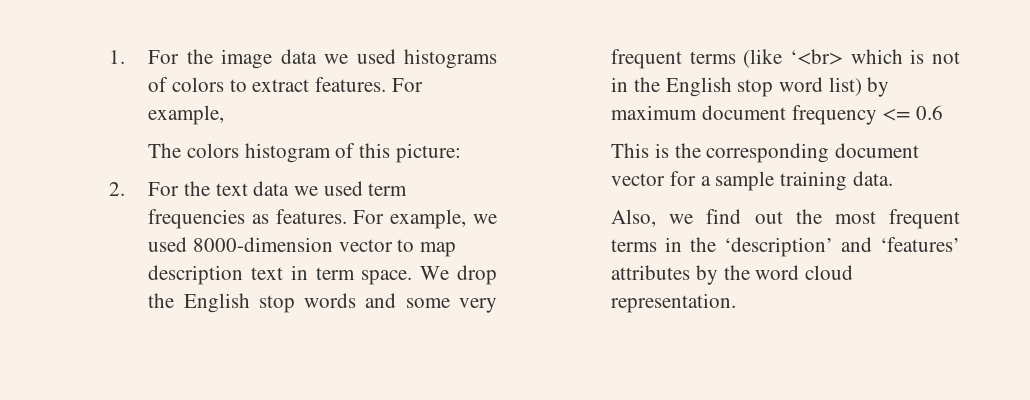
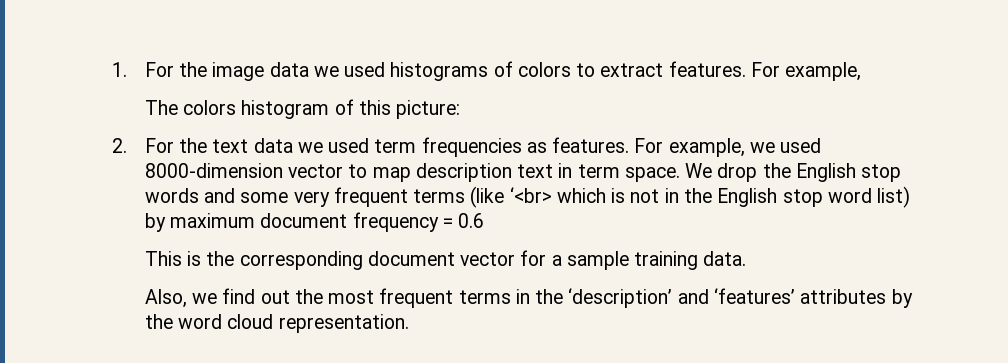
- We drop the English stop words and some very frequent terms (like ‘<br> which is not in the English stop word list) by maximum document frequency <= 0.6
+ We drop the English stop words and some very frequent terms (like ‘<br> which is not in the English stop word list) by maximum document frequency = 0.6

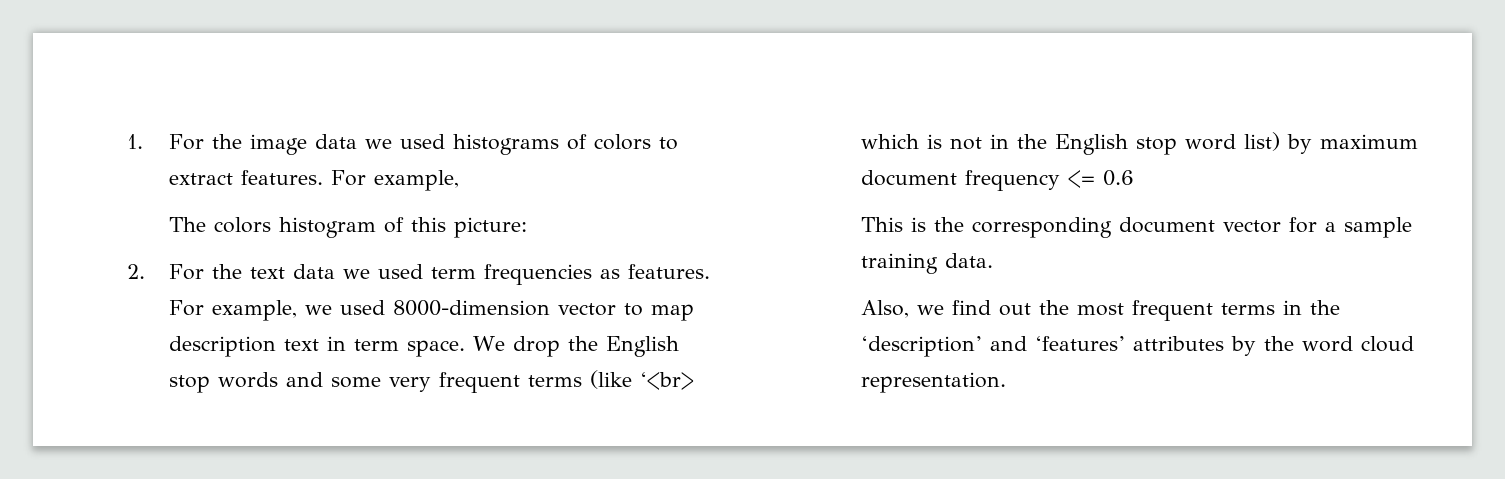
- We drop the English stop words and some very frequent terms (like ‘<br> which is not in the English stop word list) by maximum document frequency = 0.6
+ We drop the English stop words and some very frequent terms (like ‘<br> which is not in the English stop word list) by maximum document frequency <= 0.6

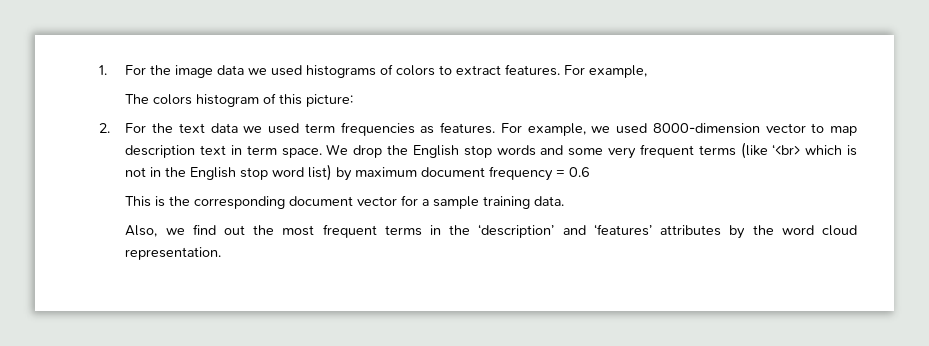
- We drop the English stop words and some very frequent terms (like ‘<br> which is not in the English stop word list) by maximum document frequency <= 0.6
+ We drop the English stop words and some very frequent terms (like ‘<br> which is not in the English stop word list) by maximum document frequency = 0.6

